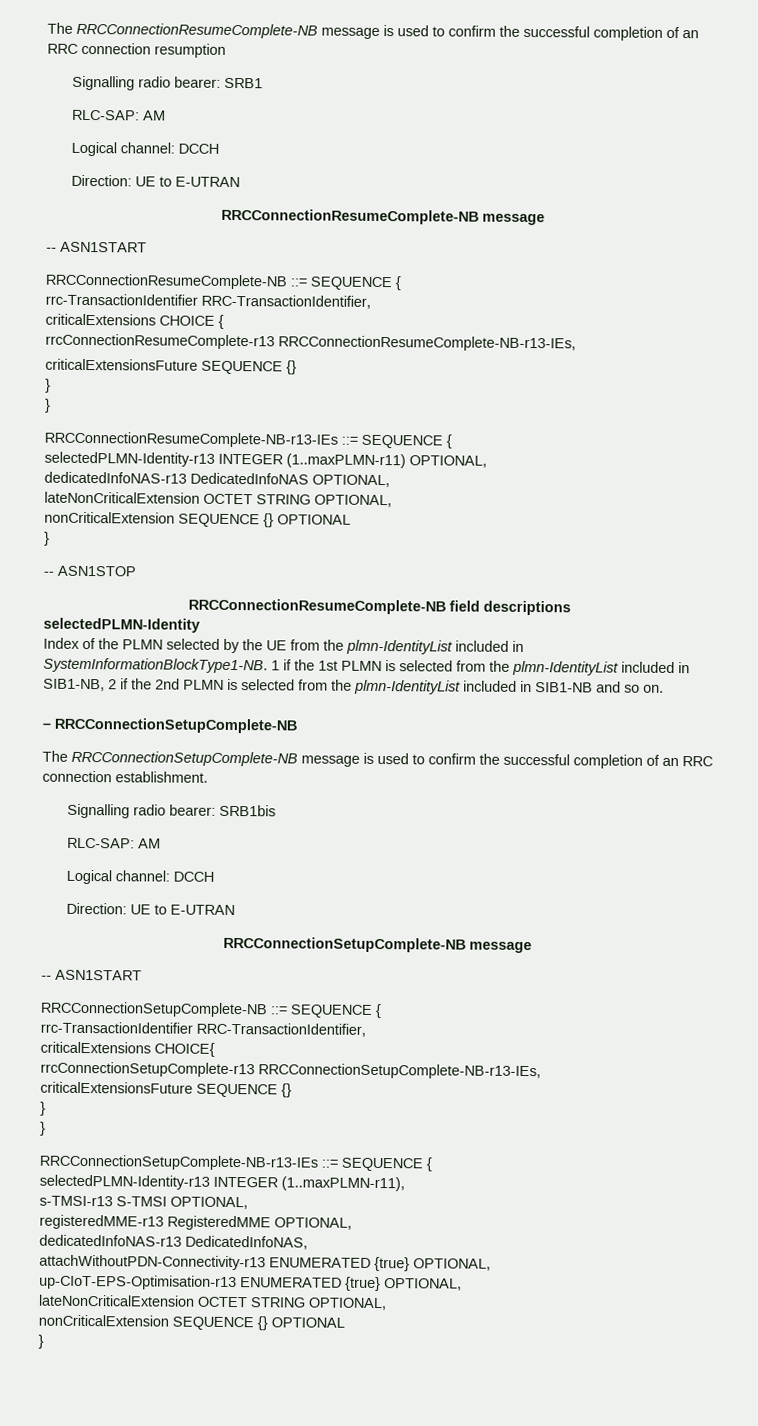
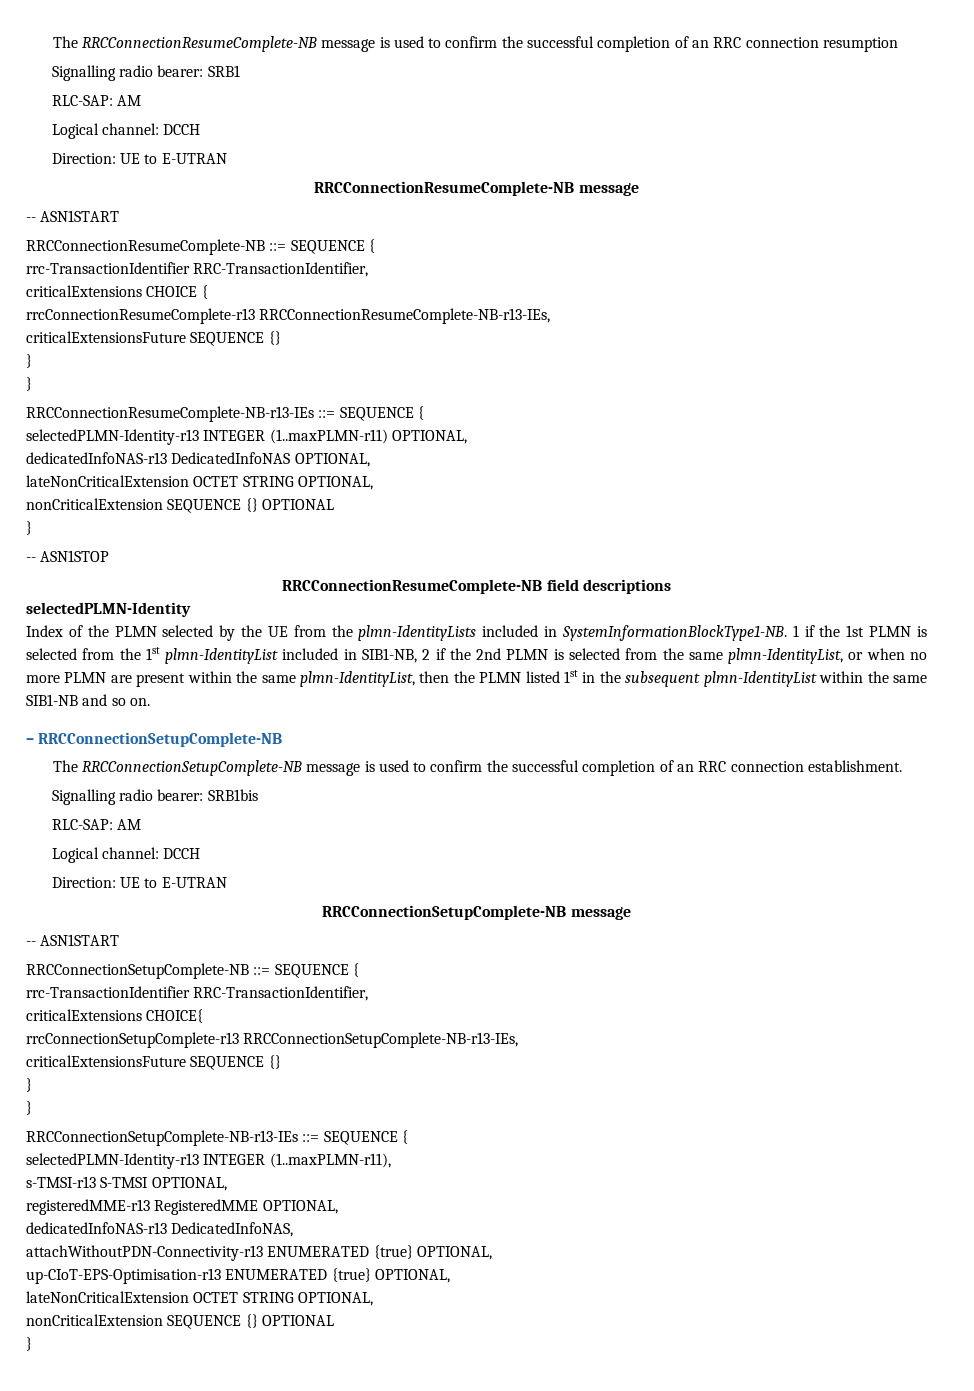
- Index of the PLMN selected by the UE from the plmn-IdentityList included in SystemInformationBlockType1-NB.
+ Index of the PLMN selected by the UE from the plmn-IdentityLists included in SystemInformationBlockType1-NB.
- 1 if the 1st PLMN is selected from the plmn-IdentityList included in SIB1-NB, 2 if the 2nd PLMN is selected from the plmn-IdentityList included in SIB1-NB and so on.
+ 1 if the 1st PLMN is selected from the 1st plmn-IdentityList included in SIB1-NB, 2 if the 2nd PLMN is selected from the same plmn-IdentityList, or when no more PLMN are present within the same plmn-IdentityList, then the PLMN listed 1st in the subsequent plmn-IdentityList within the same SIB1-NB and so on.

